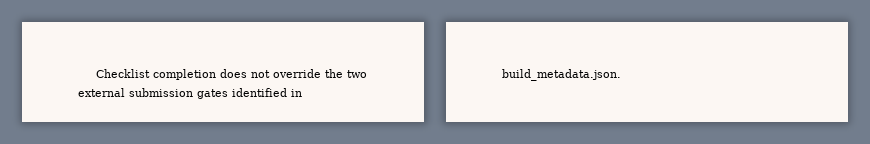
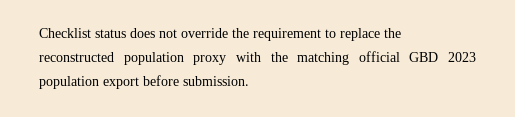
- Checklist completion does not override the two external submission gates identified in build_metadata.json.
+ Checklist status does not override the requirement to replace the reconstructed population proxy with the matching official GBD 2023 population export before submission.

